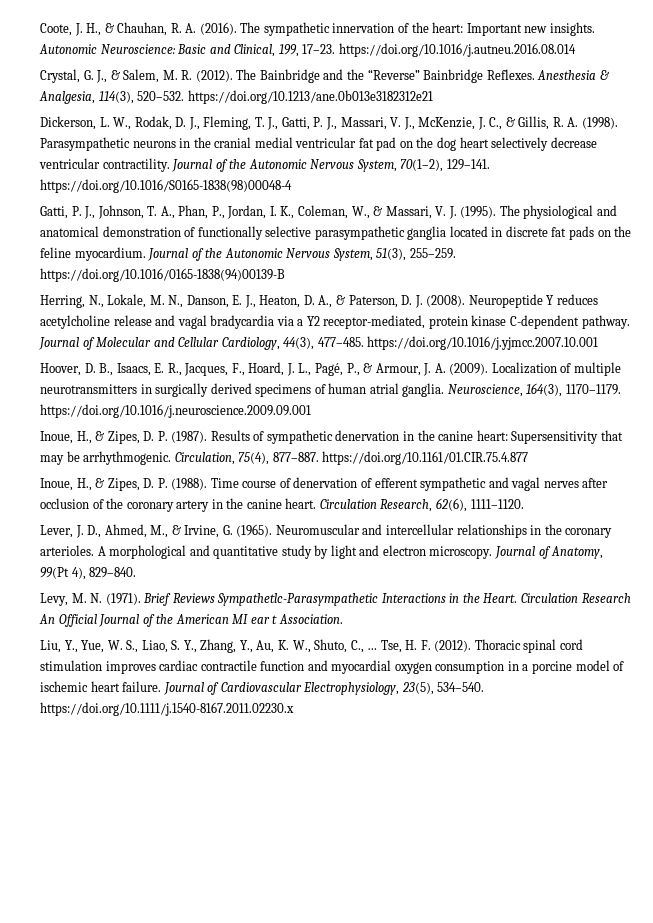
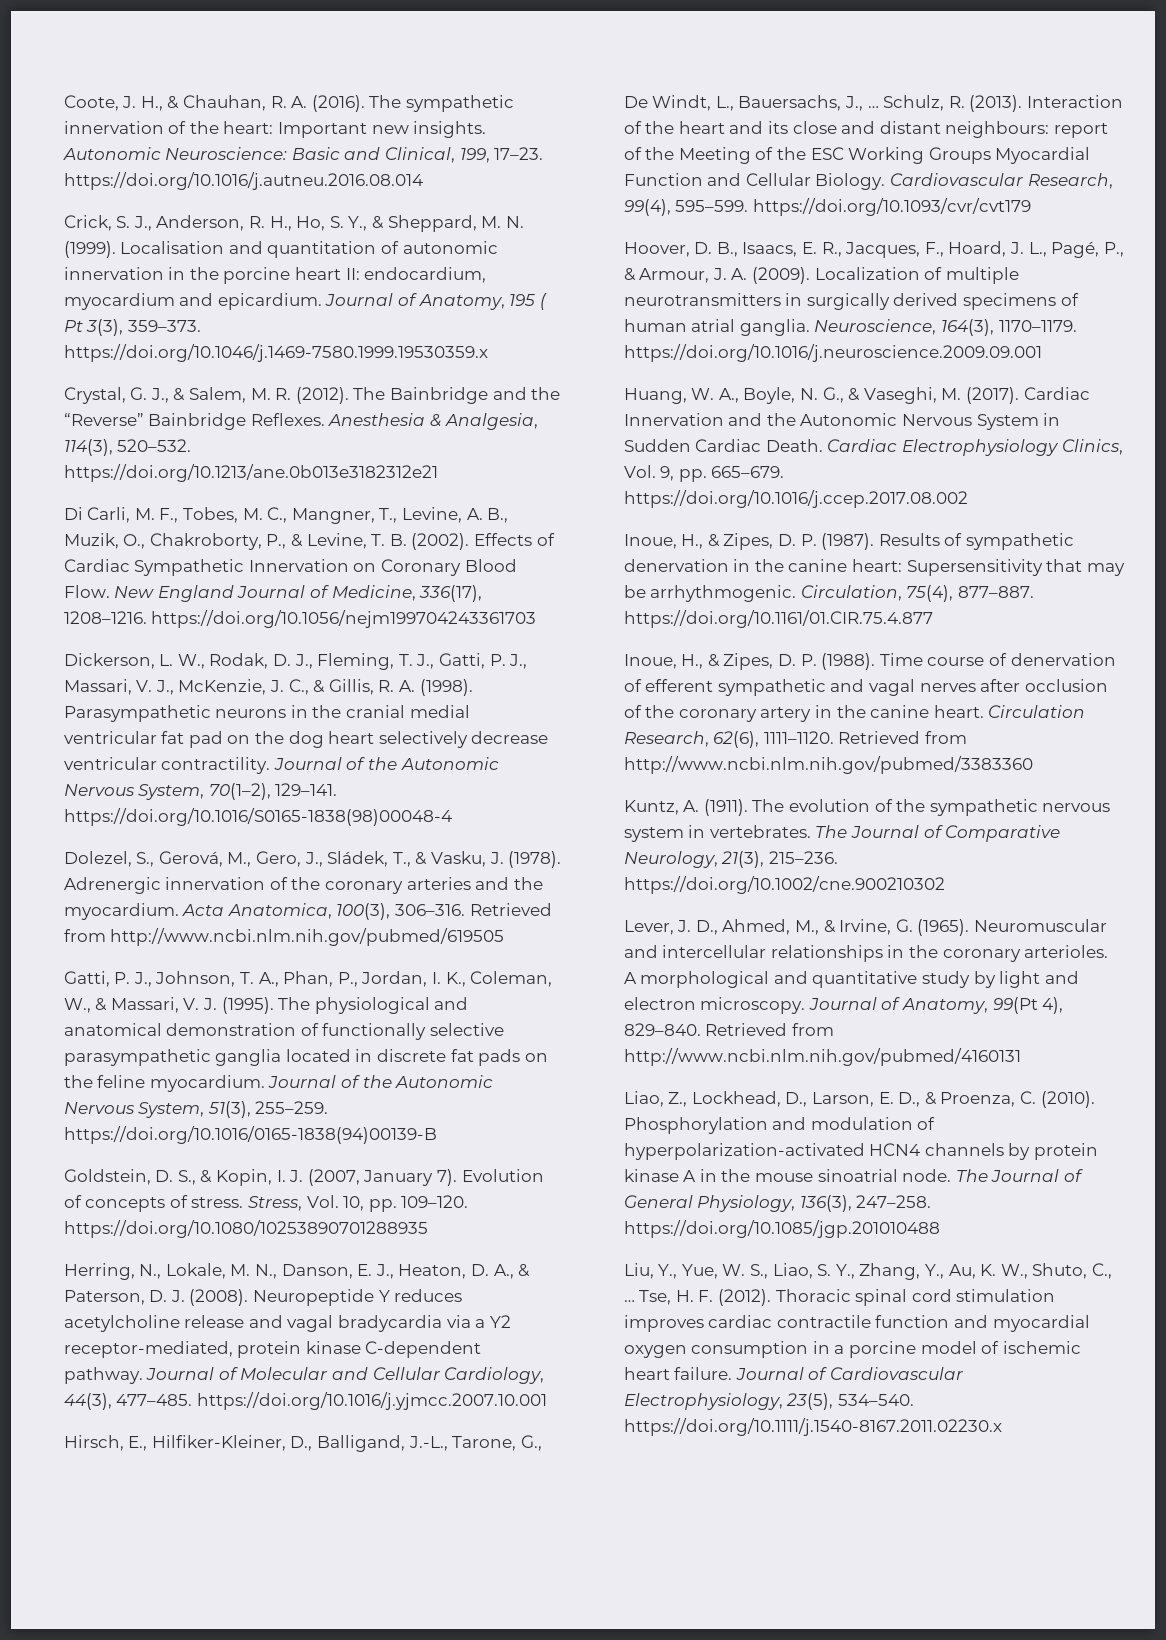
+ Crick, S. J., Anderson, R. H., Ho, S. Y., & Sheppard, M. N. (1999). Localisation and quantitation of autonomic innervation in the porcine heart II: endocardium, myocardium and epicardium. Journal of Anatomy, 195 ( Pt 3(3), 359–373. https://doi.org/10.1046/j.1469-7580.1999.19530359.x
+ Di Carli, M. F., Tobes, M. C., Mangner, T., Levine, A. B., Muzik, O., Chakroborty, P., & Levine, T. B. (2002). Effects of Cardiac Sympathetic Innervation on Coronary Blood Flow. New England Journal of Medicine, 336(17), 1208–1216. https://doi.org/10.1056/nejm199704243361703
+ Dolezel, S., Gerová, M., Gero, J., Sládek, T., & Vasku, J. (1978). Adrenergic innervation of the coronary arteries and the myocardium. Acta Anatomica, 100(3), 306–316. Retrieved from http://www.ncbi.nlm.nih.gov/pubmed/619505
+ Goldstein, D. S., & Kopin, I. J. (2007, January 7). Evolution of concepts of stress. Stress, Vol. 10, pp. 109–120. https://doi.org/10.1080/10253890701288935
+ Hirsch, E., Hilfiker-Kleiner, D., Balligand, J.-L., Tarone, G., De Windt, L., Bauersachs, J., … Schulz, R. (2013). Interaction of the heart and its close and distant neighbours: report of the Meeting of the ESC Working Groups Myocardial Function and Cellular Biology. Cardiovascular Research, 99(4), 595–599. https://doi.org/10.1093/cvr/cvt179
+ Huang, W. A., Boyle, N. G., & Vaseghi, M. (2017). Cardiac Innervation and the Autonomic Nervous System in Sudden Cardiac Death. Cardiac Electrophysiology Clinics, Vol. 9, pp. 665–679. https://doi.org/10.1016/j.ccep.2017.08.002
+ Retrieved from http://www.ncbi.nlm.nih.gov/pubmed/3383360
+ Kuntz, A. (1911). The evolution of the sympathetic nervous system in vertebrates. The Journal of Comparative Neurology, 21(3), 215–236. https://doi.org/10.1002/cne.900210302
- Journal of Anatomy, 99(Pt 4), 829–840.
- Levy, M. N. (1971). Brief Reviews Sympathetlc-Parasympathetic Interactions in the Heart. Circulation Research An Official Journal of the American MI ear t Association.
+ Journal of Anatomy, 99(Pt 4), 829–840. Retrieved from http://www.ncbi.nlm.nih.gov/pubmed/4160131
+ Liao, Z., Lockhead, D., Larson, E. D., & Proenza, C. (2010). Phosphorylation and modulation of hyperpolarization-activated HCN4 channels by protein kinase A in the mouse sinoatrial node. The Journal of General Physiology, 136(3), 247–258. https://doi.org/10.1085/jgp.201010488

